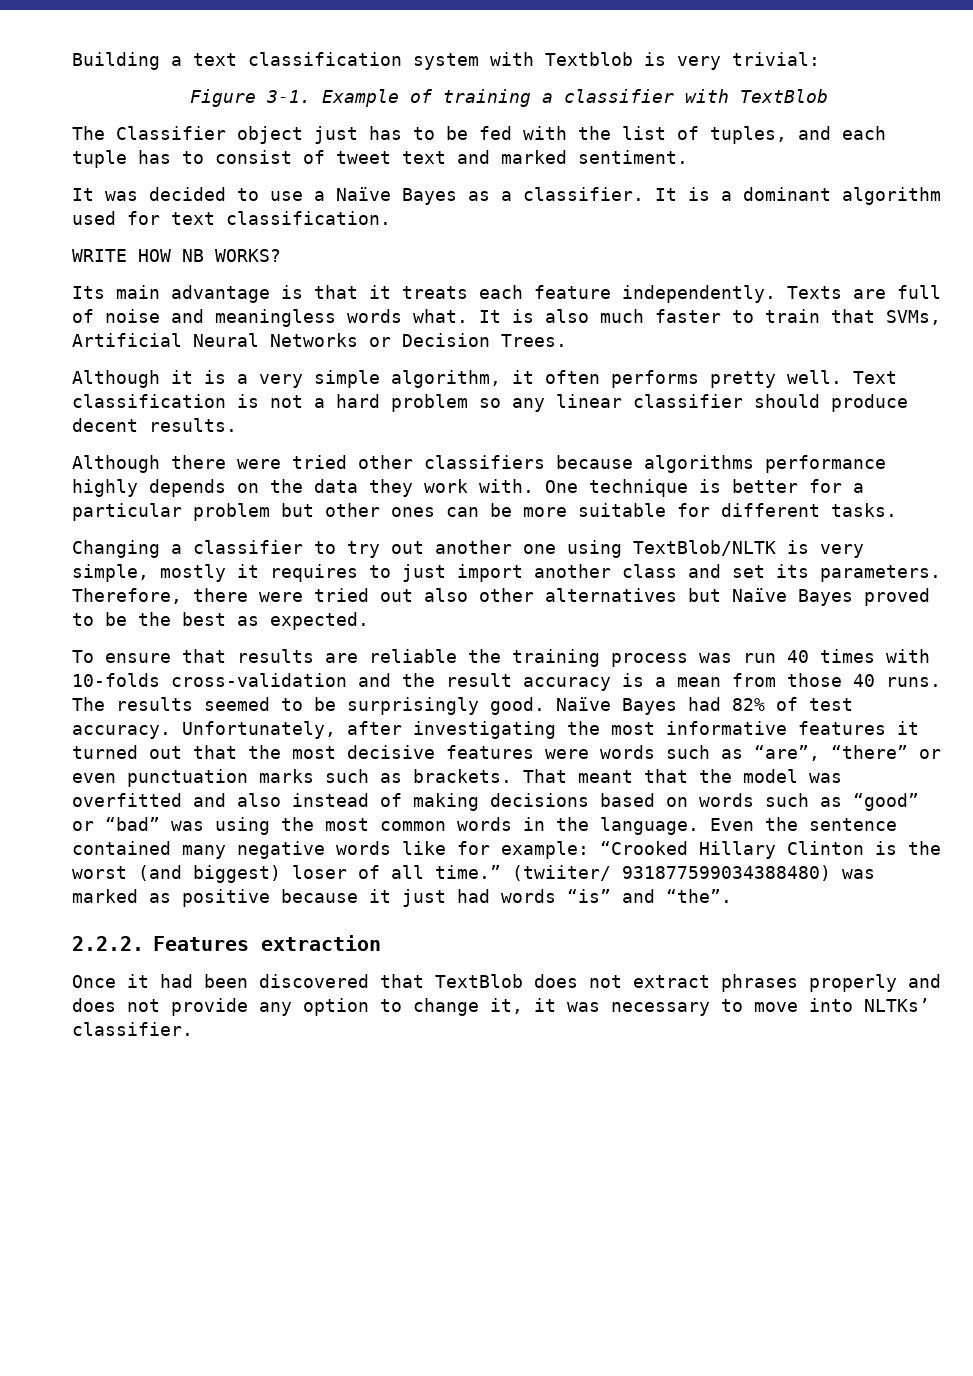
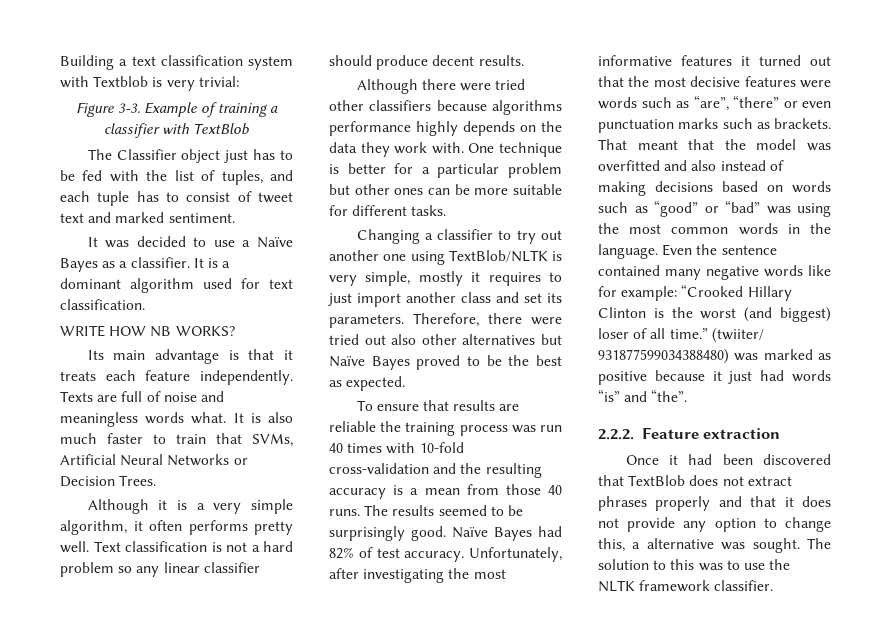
- Figure 3-1.
+ Figure 3-3.
- To ensure that results are reliable the training process was run 40 times with 10-folds cross-validation and the result accuracy is a mean from those 40 runs.
+ To ensure that results are reliable the training process was run 40 times with 10-fold cross-validation and the resulting accuracy is a mean from those 40 runs.
- 2.2.2. Features extraction
+ 2.2.2. Feature extraction
- Once it had been discovered that TextBlob does not extract phrases properly and does not provide any option to change it, it was necessary to move into NLTKs’ classifier.
+ Once it had been discovered that TextBlob does not extract phrases properly and that it does not provide any option to change this, a alternative was sought. The solution to this was to use the NLTK framework classifier.

